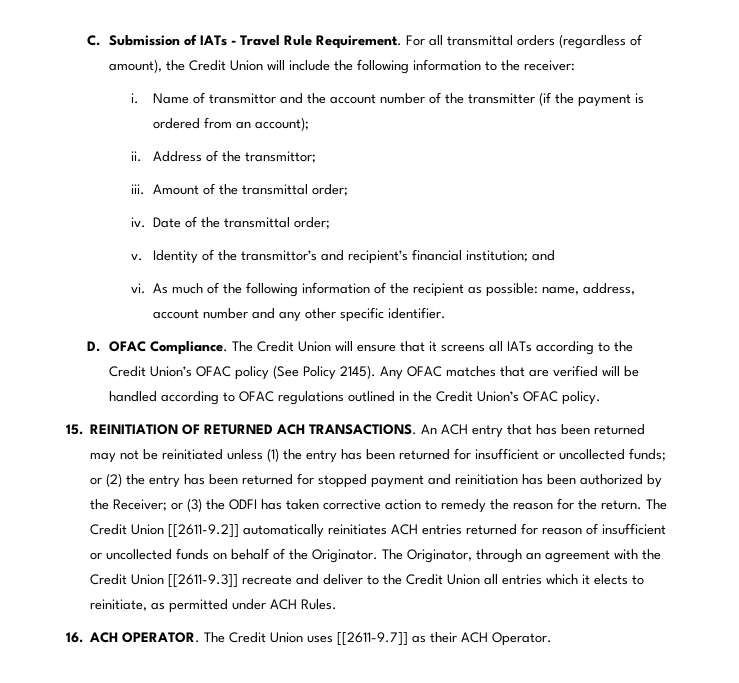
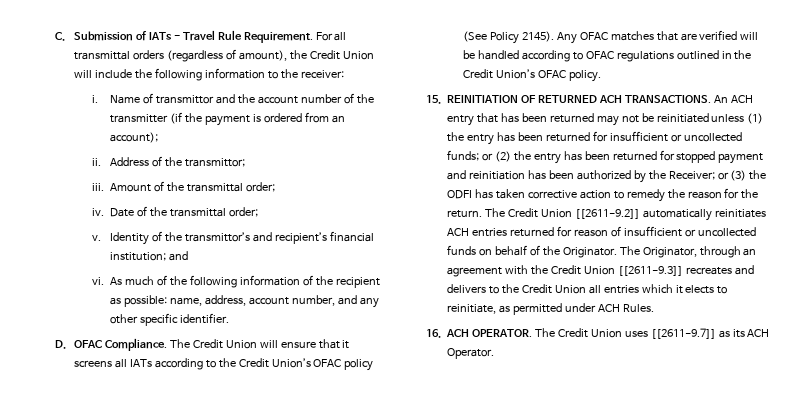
- As much of the following information of the recipient as possible: name, address, account number and any other specific identifier.
+ As much of the following information of the recipient as possible: name, address, account number, and any other specific identifier.
- The Originator, through an agreement with the Credit Union [[2611-9.3]] recreate and deliver to the Credit Union all entries which it elects to reinitiate, as permitted under ACH Rules.
+ The Originator, through an agreement with the Credit Union [[2611-9.3]] recreates and delivers to the Credit Union all entries which it elects to reinitiate, as permitted under ACH Rules.
- The Credit Union uses [[2611-9.7]] as their ACH Operator.
+ The Credit Union uses [[2611-9.7]] as its ACH Operator.

